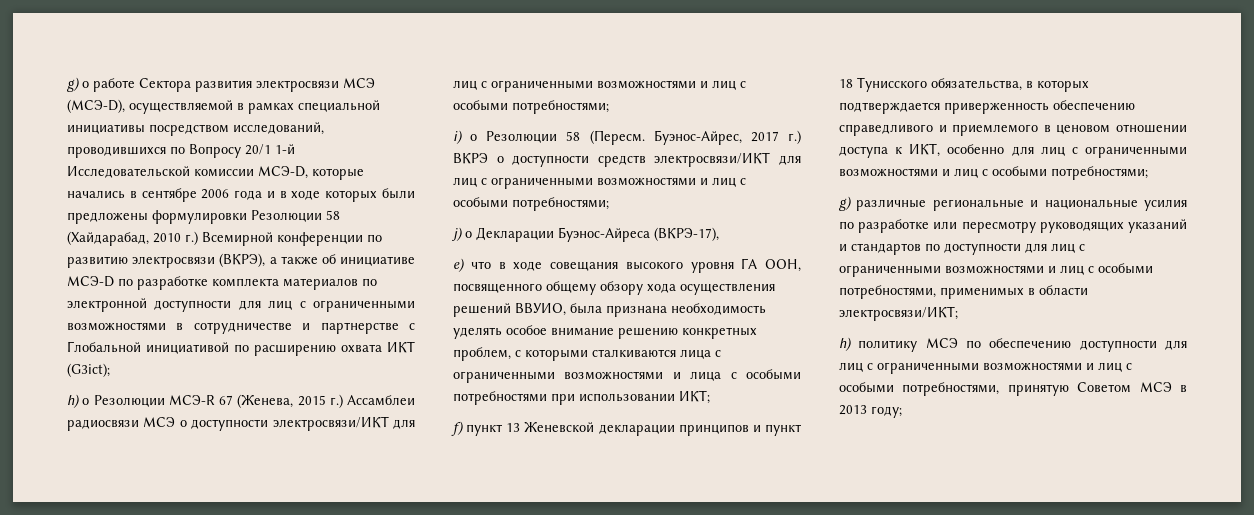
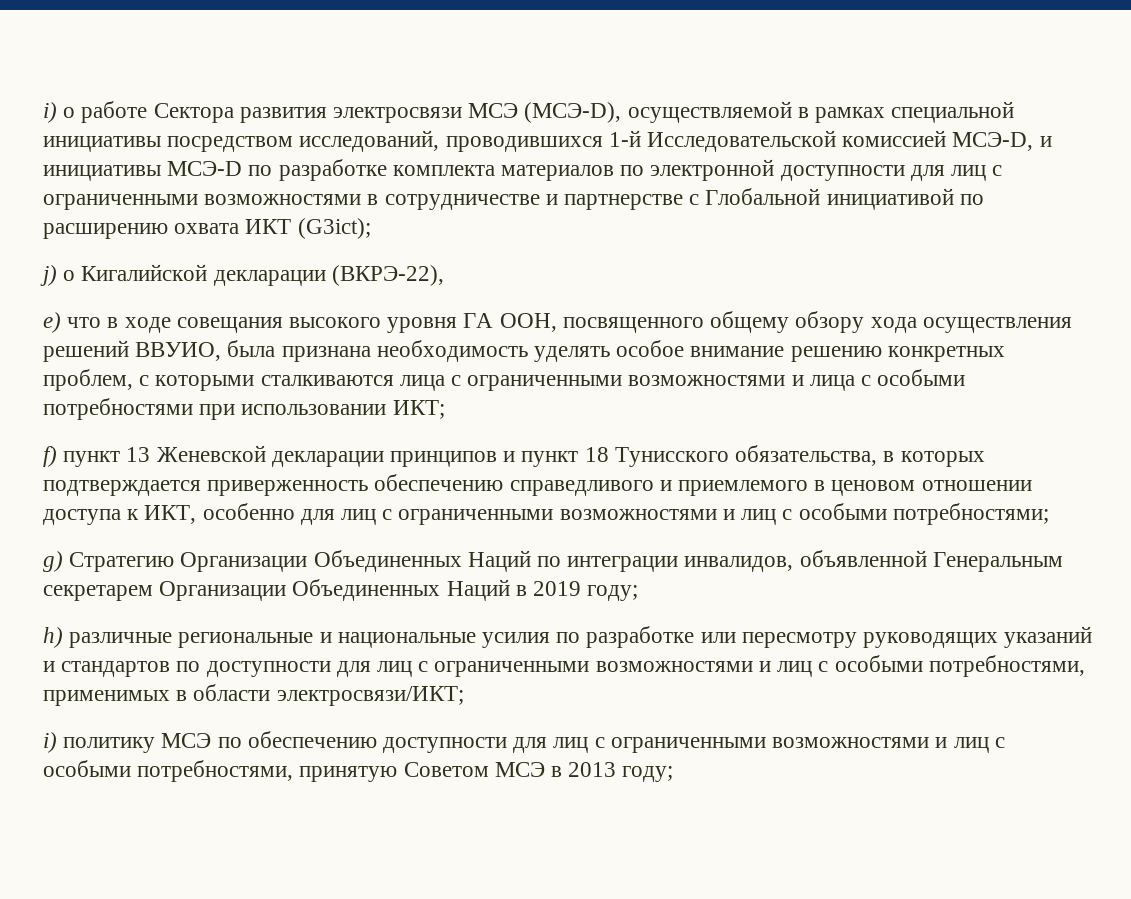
- g) о работе Сектора развития электросвязи МСЭ (МСЭ-D), осуществляемой в рамках специальной инициативы посредством исследований, проводившихся по Вопросу 20/1 1-й Исследовательской комиссии МСЭ-D, которые начались в сентябре 2006 года и в ходе которых были предложены формулировки Резолюции 58 (Хайдарабад, 2010 г.) Всемирной конференции по развитию электросвязи (ВКРЭ), а также об инициативе МСЭ-D по разработке комплекта материалов по электронной доступности для лиц с ограниченными возможностями в сотрудничестве и партнерстве с Глобальной инициативой по расширению охвата ИКТ (G3ict);
+ i) о работе Сектора развития электросвязи МСЭ (МСЭ-D), осуществляемой в рамках специальной инициативы посредством исследований, проводившихся 1-й Исследовательской комиссией МСЭ-D, и инициативы МСЭ-D по разработке комплекта материалов по электронной доступности для лиц с ограниченными возможностями в сотрудничестве и партнерстве с Глобальной инициативой по расширению охвата ИКТ (G3ict);
- h) о Резолюции МСЭ-R 67 (Женева, 2015 г.) Ассамблеи радиосвязи МСЭ о доступности электросвязи/ИКТ для лиц с ограниченными возможностями и лиц с особыми потребностями;
- i) о Резолюции 58 (Пересм. Буэнос-Айрес, 2017 г.) ВКРЭ о доступности средств электросвязи/ИКТ для лиц с ограниченными возможностями и лиц с особыми потребностями;
- j) о Декларации Буэнос-Айреса (ВКРЭ-17),
+ j) о Кигалийской декларации (ВКРЭ-22),
- g) различные региональные и национальные усилия по разработке или пересмотру руководящих указаний и стандартов по доступности для лиц с ограниченными возможностями и лиц с особыми потребностями, применимых в области электросвязи/ИКТ;
+ g) Стратегию Организации Объединенных Наций по интеграции инвалидов, объявленной Генеральным секретарем Организации Объединенных Наций в 2019 году;
+ h) различные региональные и национальные усилия по разработке или пересмотру руководящих указаний и стандартов по доступности для лиц с ограниченными возможностями и лиц с особыми потребностями, применимых в области электросвязи/ИКТ;
- h) политику МСЭ по обеспечению доступности для лиц с ограниченными возможностями и лиц с особыми потребностями, принятую Советом МСЭ в 2013 году;
+ i) политику МСЭ по обеспечению доступности для лиц с ограниченными возможностями и лиц с особыми потребностями, принятую Советом МСЭ в 2013 году;

